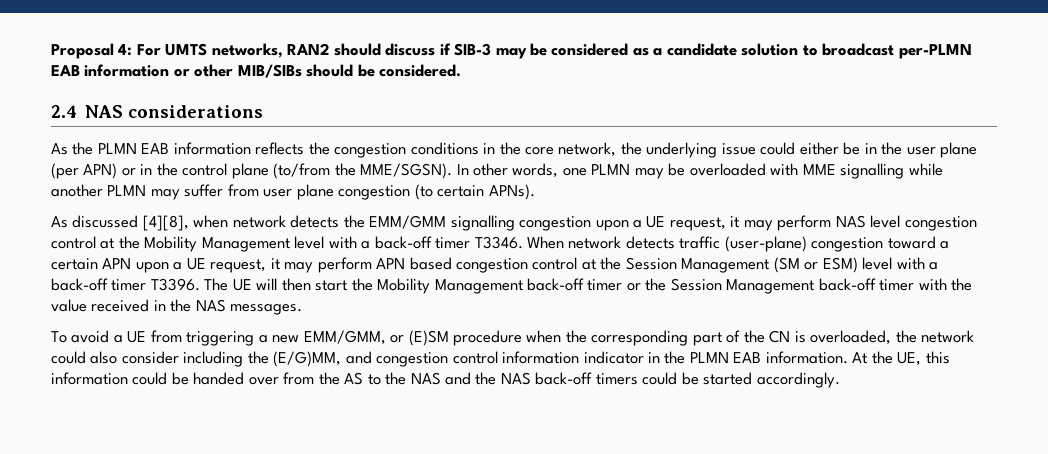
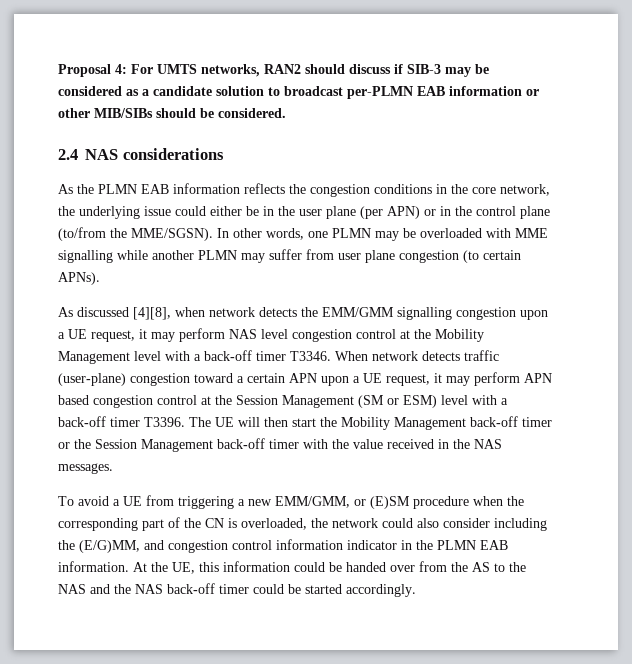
- At the UE, this information could be handed over from the AS to the NAS and the NAS back-off timers could be started accordingly.
+ At the UE, this information could be handed over from the AS to the NAS and the NAS back-off timer could be started accordingly.

